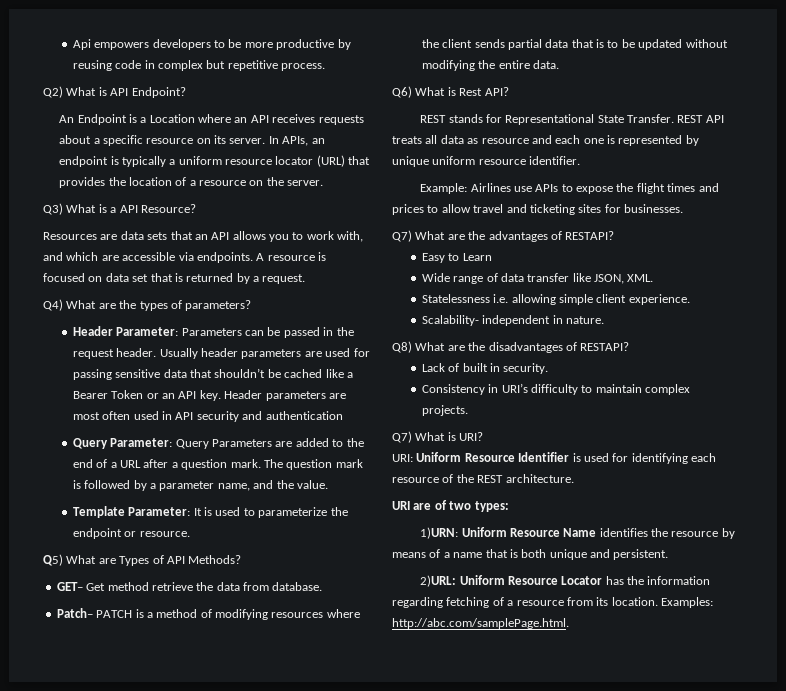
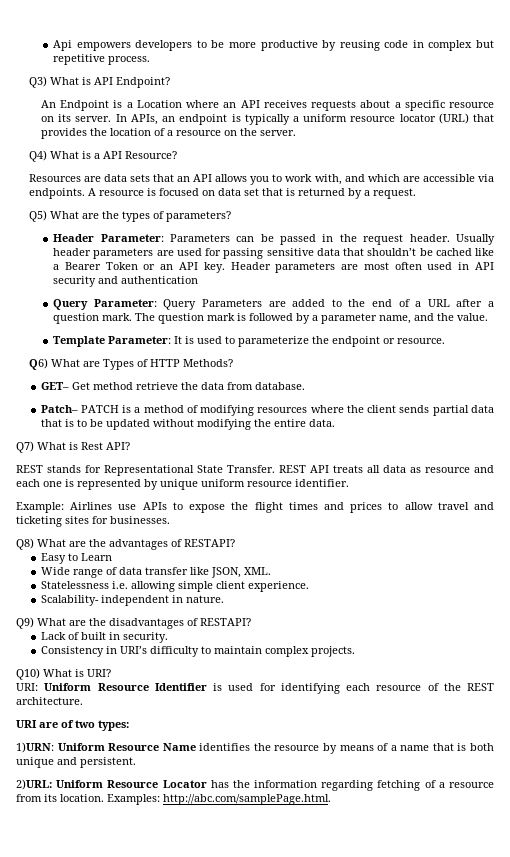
- Q2) What is API Endpoint?
+ Q3) What is API Endpoint?
- Q3) What is a API Resource?
+ Q4) What is a API Resource?
- Q4) What are the types of parameters?
+ Q5) What are the types of parameters?
- Q5) What are Types of API Methods?
+ Q6) What are Types of HTTP Methods?
- Q6) What is Rest API?
+ Q7) What is Rest API?
- Q7) What are the advantages of RESTAPI?
+ Q8) What are the advantages of RESTAPI?
- Q8) What are the disadvantages of RESTAPI?
+ Q9) What are the disadvantages of RESTAPI?
- Q7) What is URI?
+ Q10) What is URI?

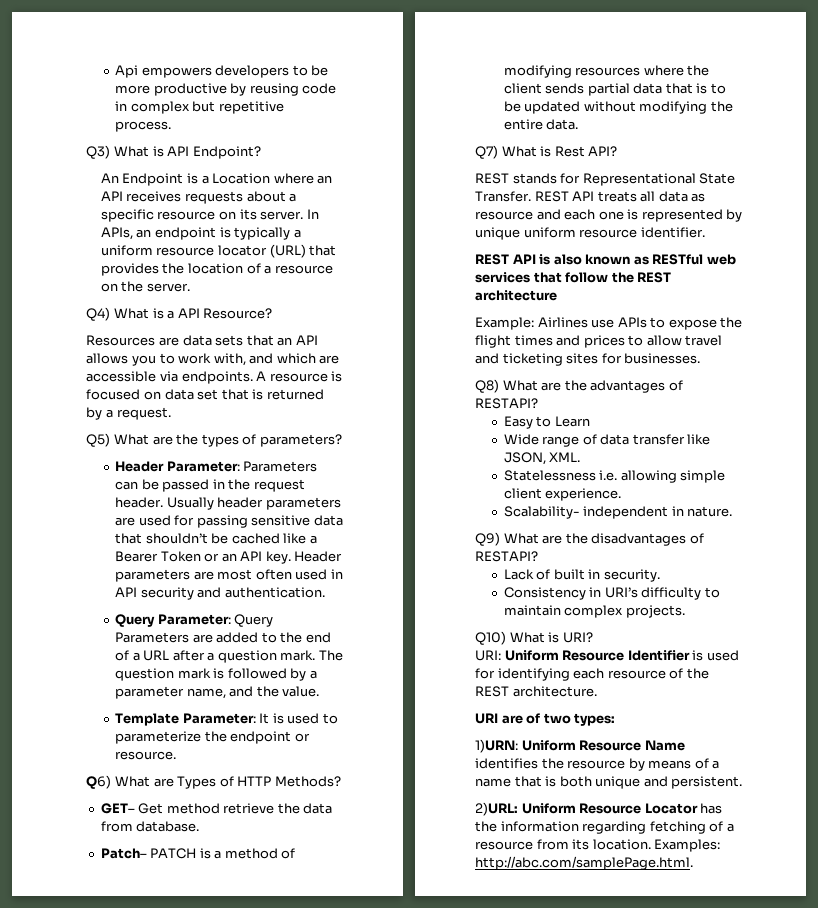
- Header parameters are most often used in API security and authentication
+ Header parameters are most often used in API security and authentication.
+ REST API is also known as RESTful web services that follow the REST architecture

